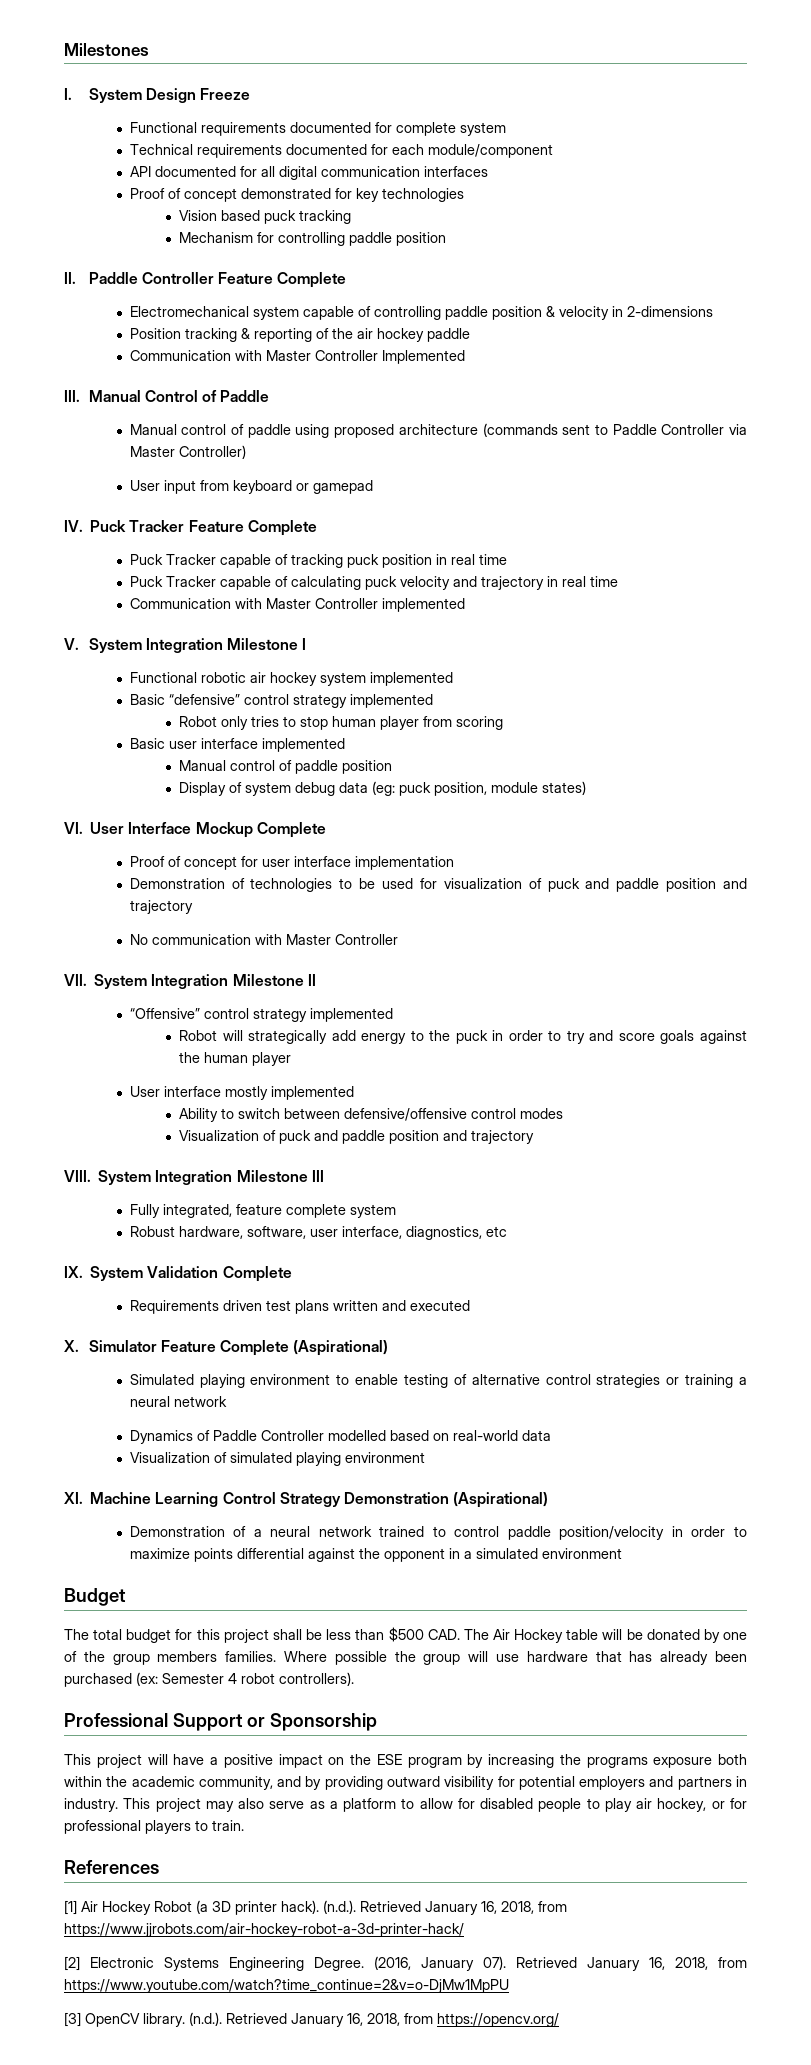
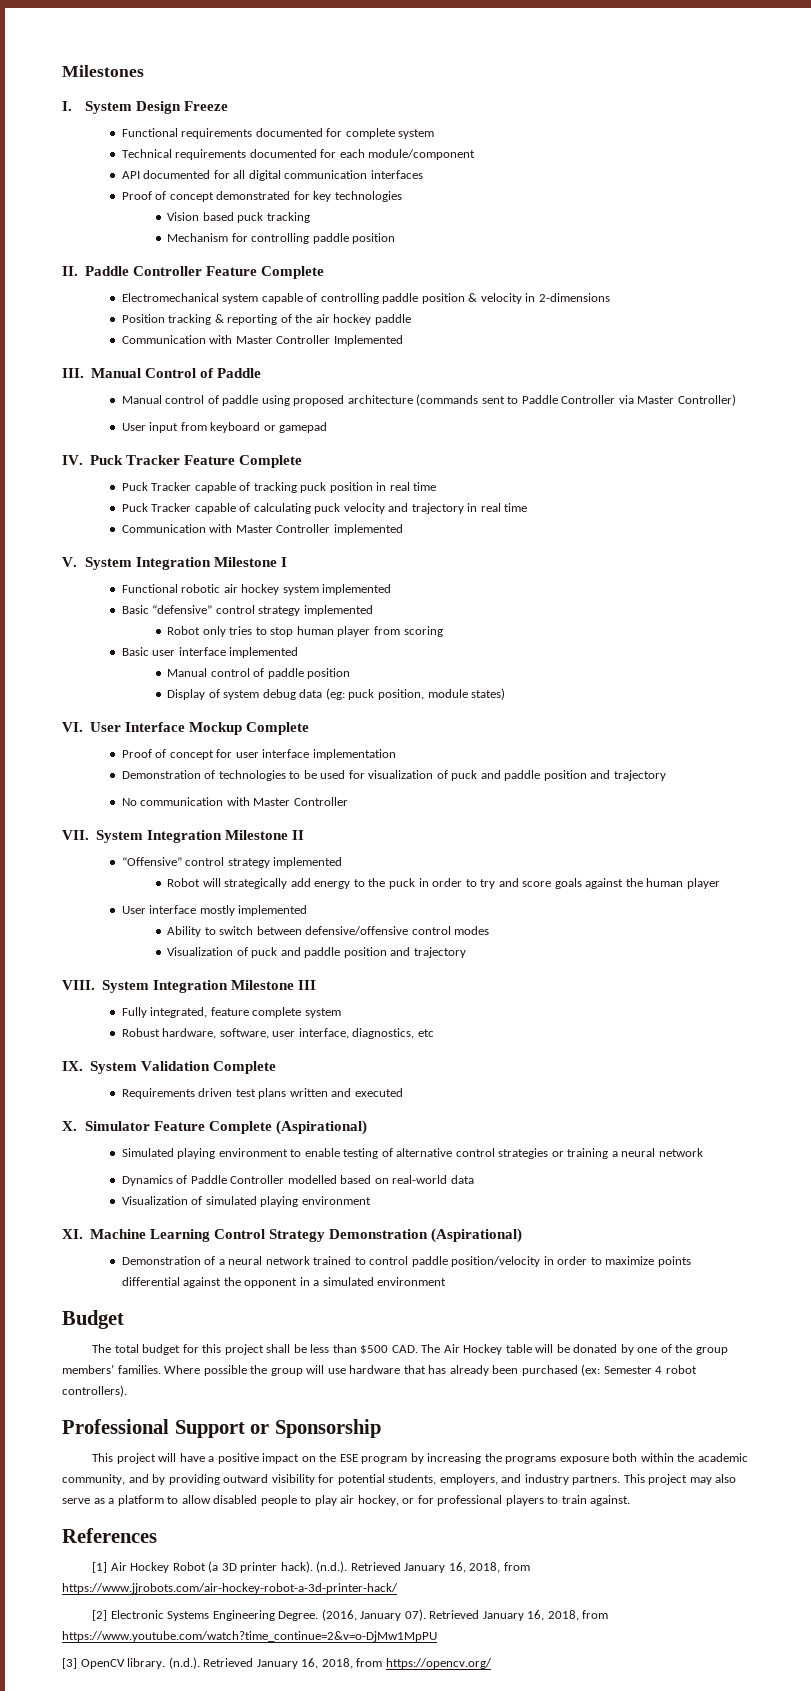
- The total budget for this project shall be less than $500 CAD. The Air Hockey table will be donated by one of the group members families.
+ The total budget for this project shall be less than $500 CAD. The Air Hockey table will be donated by one of the group members’ families.
- This project will have a positive impact on the ESE program by increasing the programs exposure both within the academic community, and by providing outward visibility for potential employers and partners in industry.
+ This project will have a positive impact on the ESE program by increasing the programs exposure both within the academic community, and by providing outward visibility for potential students, employers, and industry partners.
- This project may also serve as a platform to allow for disabled people to play air hockey, or for professional players to train.
+ This project may also serve as a platform to allow disabled people to play air hockey, or for professional players to train against.

